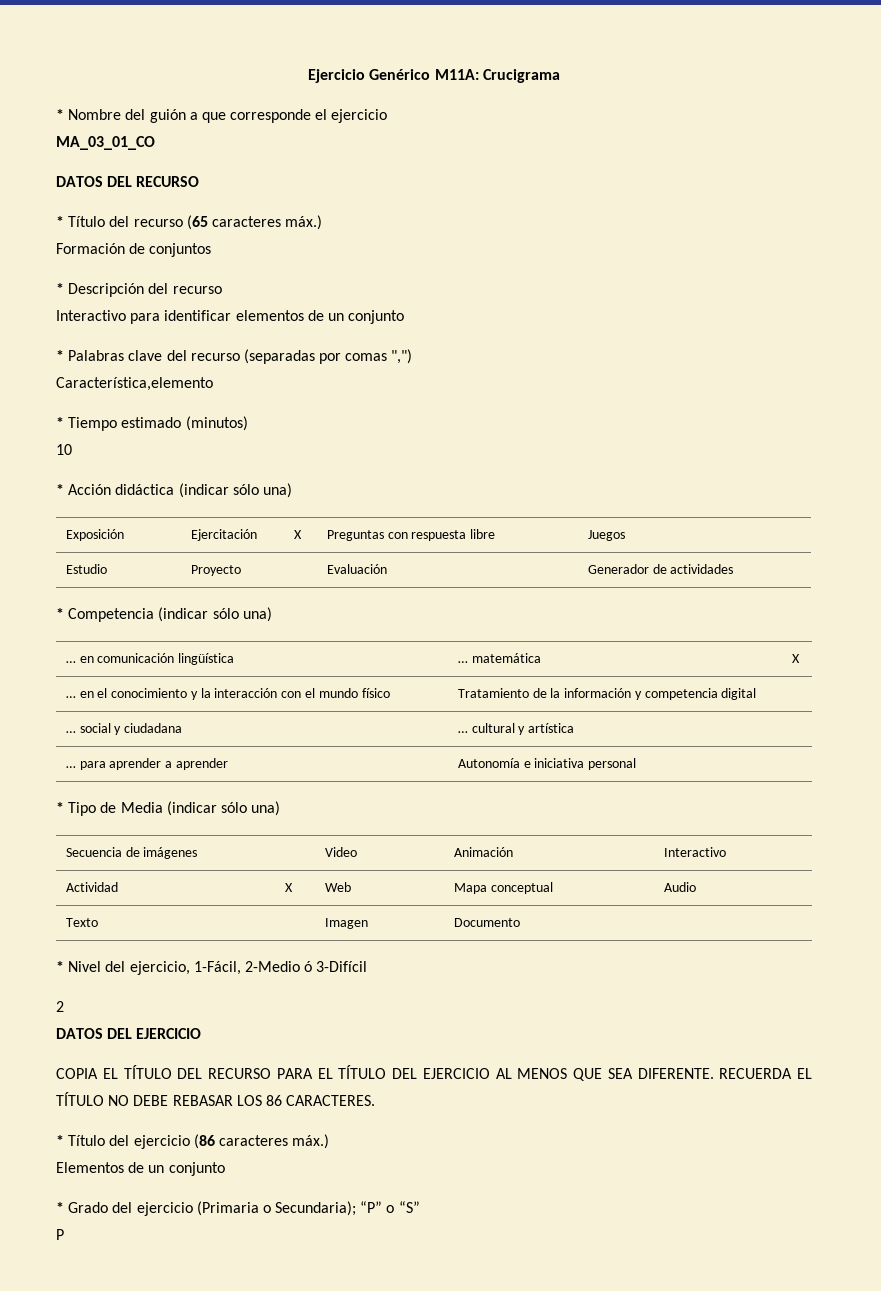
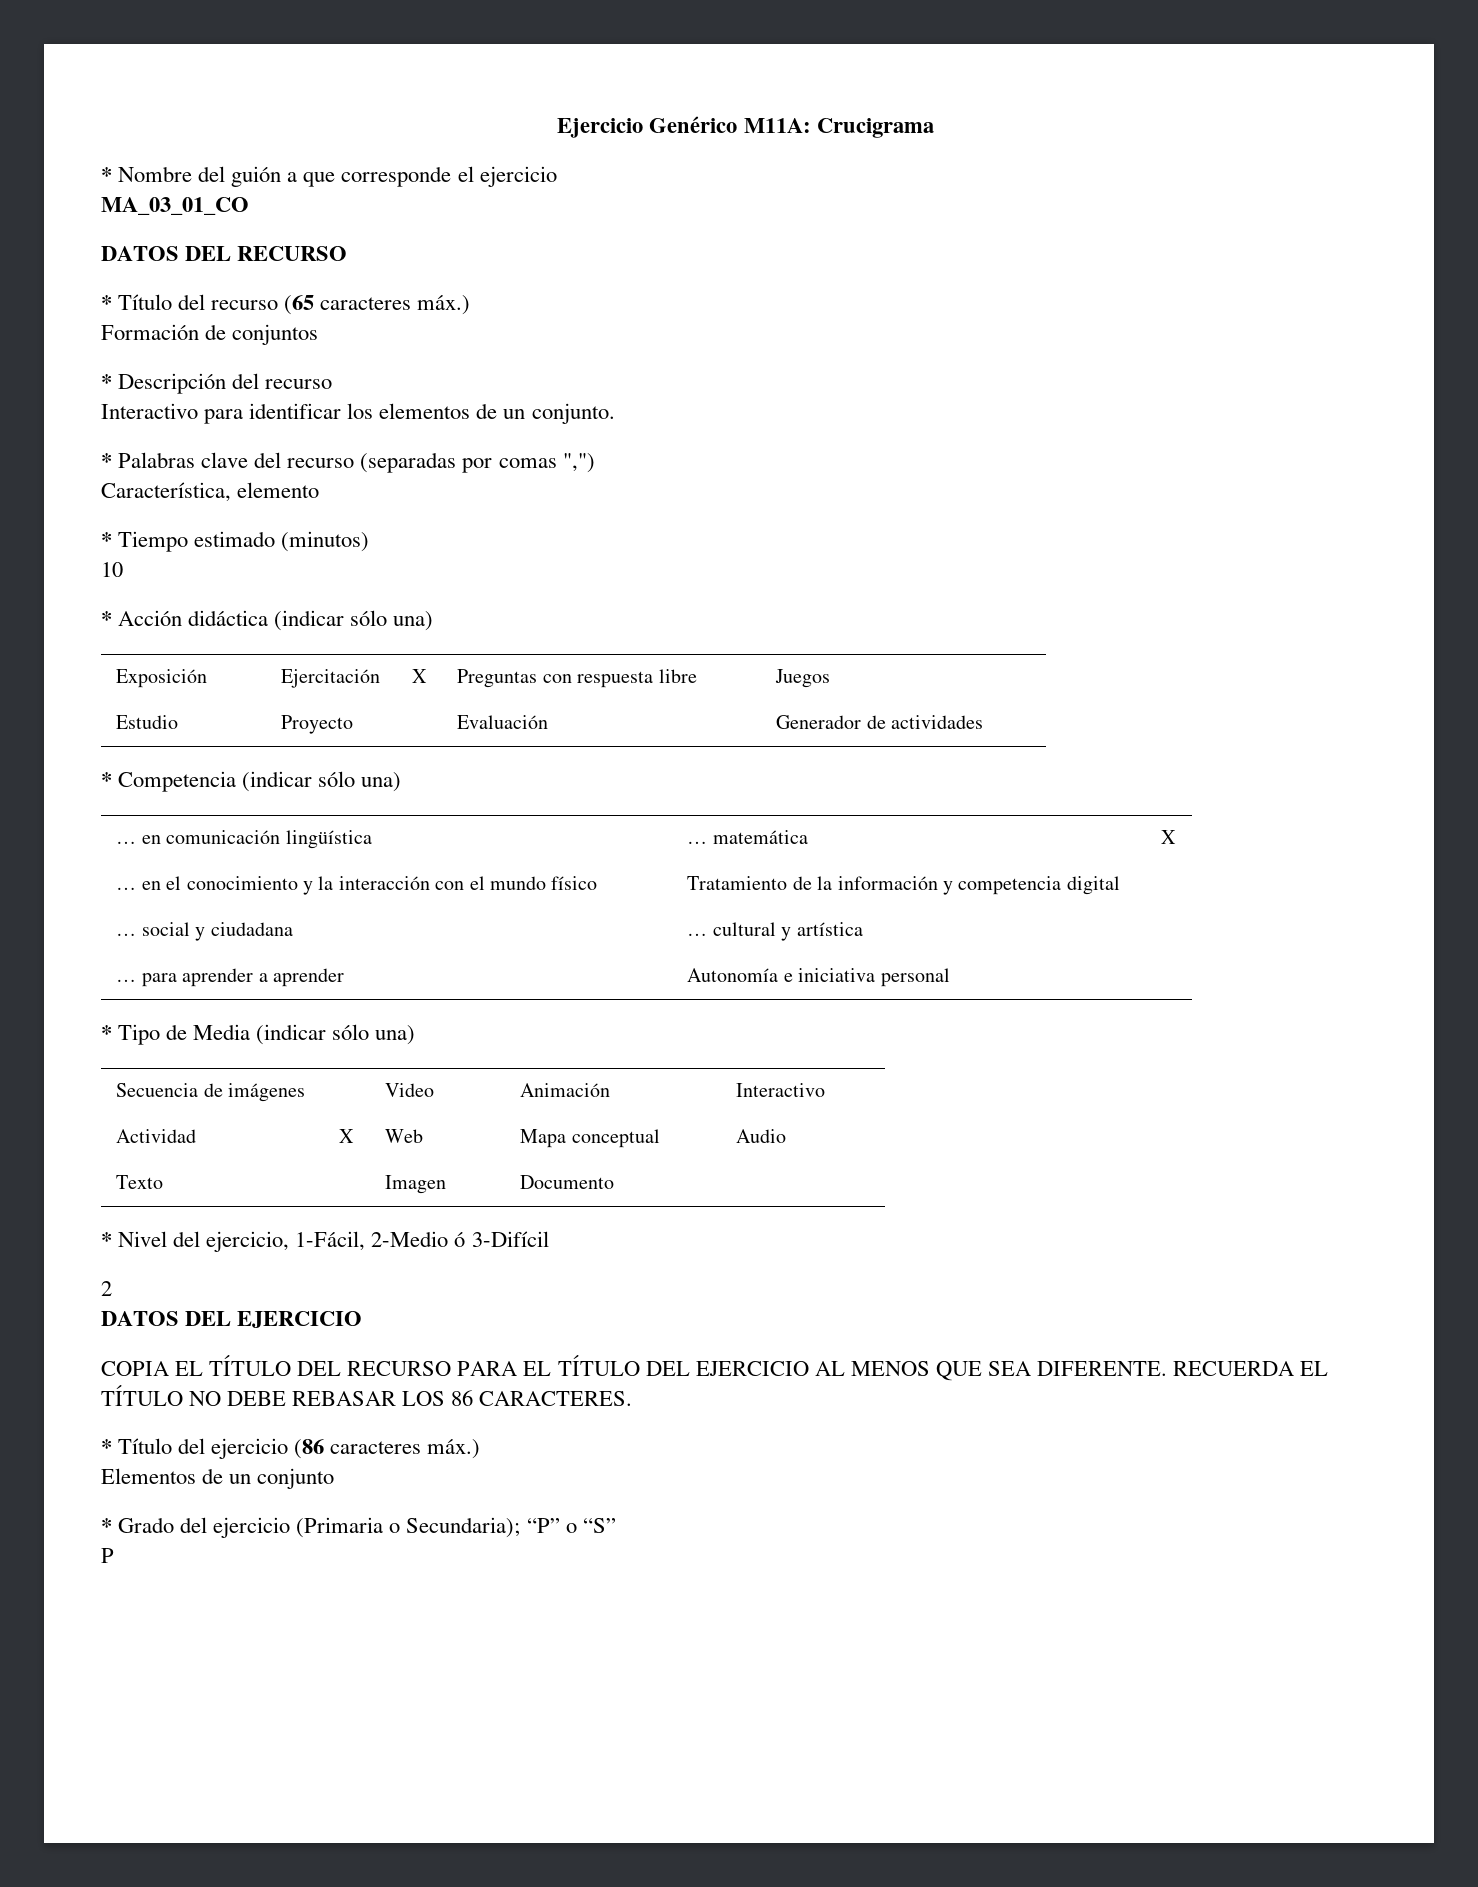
- Interactivo para identificar elementos de un conjunto
+ Interactivo para identificar los elementos de un conjunto.
- Característica,elemento
+ Característica, elemento

